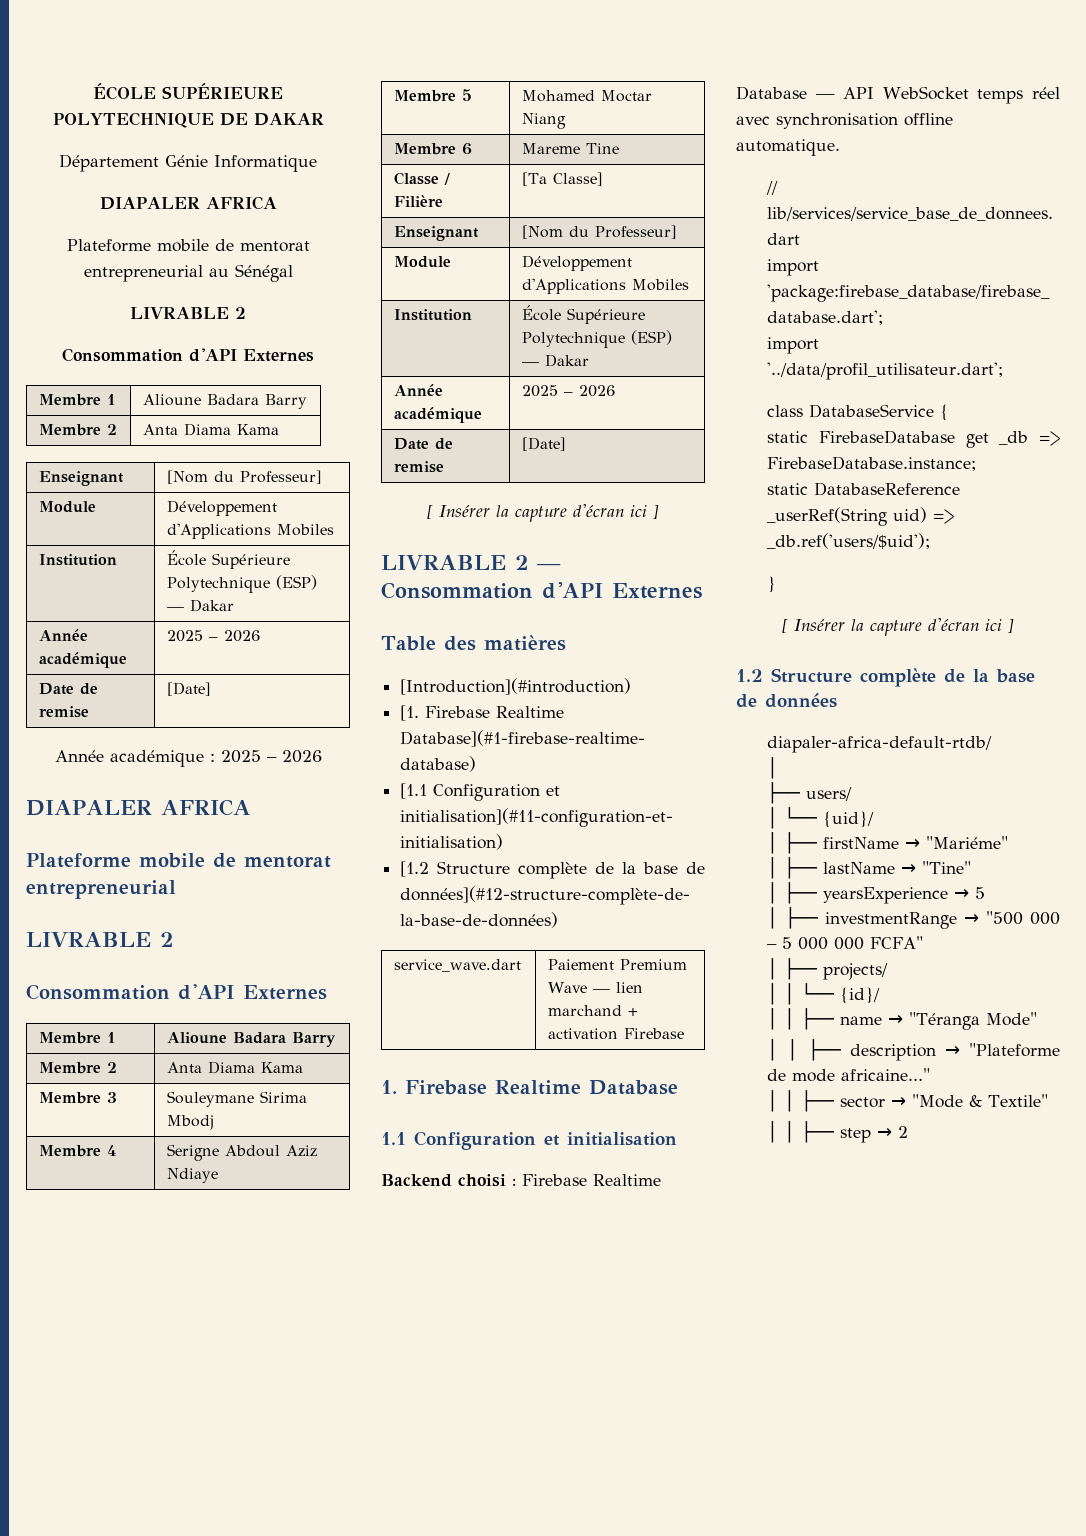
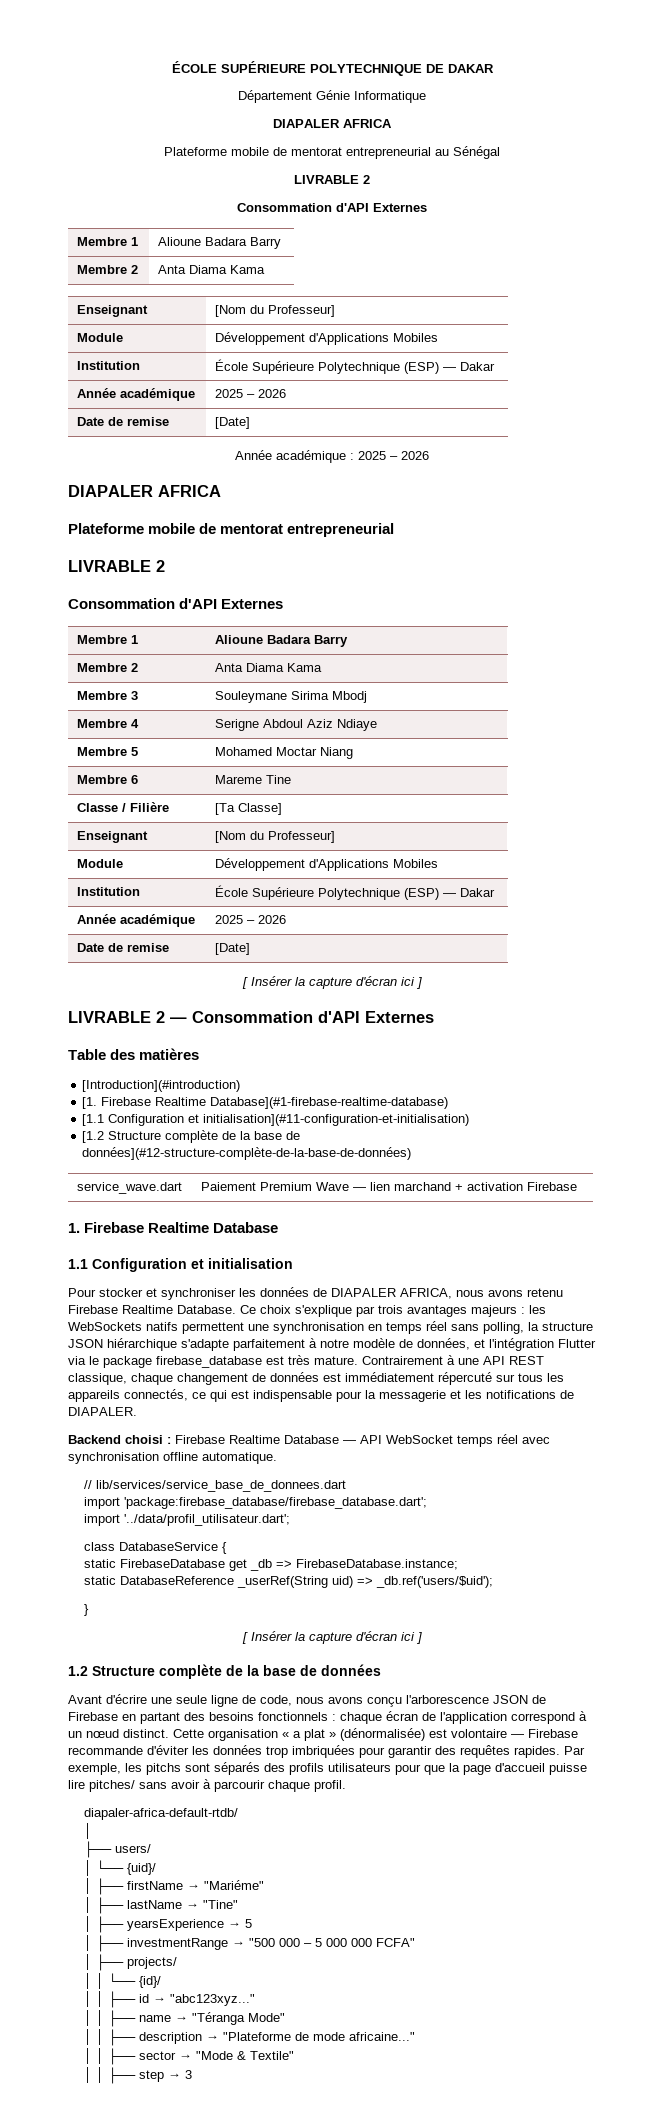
+ Pour stocker et synchroniser les données de DIAPALER AFRICA, nous avons retenu Firebase Realtime Database. Ce choix s'explique par trois avantages majeurs : les WebSockets natifs permettent une synchronisation en temps réel sans polling, la structure JSON hiérarchique s'adapte parfaitement à notre modèle de données, et l'intégration Flutter via le package firebase_database est très mature. Contrairement à une API REST classique, chaque changement de données est immédiatement répercuté sur tous les appareils connectés, ce qui est indispensable pour la messagerie et les notifications de DIAPALER.
+ Avant d'écrire une seule ligne de code, nous avons conçu l'arborescence JSON de Firebase en partant des besoins fonctionnels : chaque écran de l'application correspond à un nœud distinct. Cette organisation « a plat » (dénormalisée) est volontaire — Firebase recommande d'éviter les données trop imbriquées pour garantir des requêtes rapides. Par exemple, les pitchs sont séparés des profils utilisateurs pour que la page d'accueil puisse lire pitches/ sans avoir à parcourir chaque profil.
+ │ │ ├── id → "abc123xyz..."
- │ │ ├── step → 2
+ │ │ ├── step → 3

